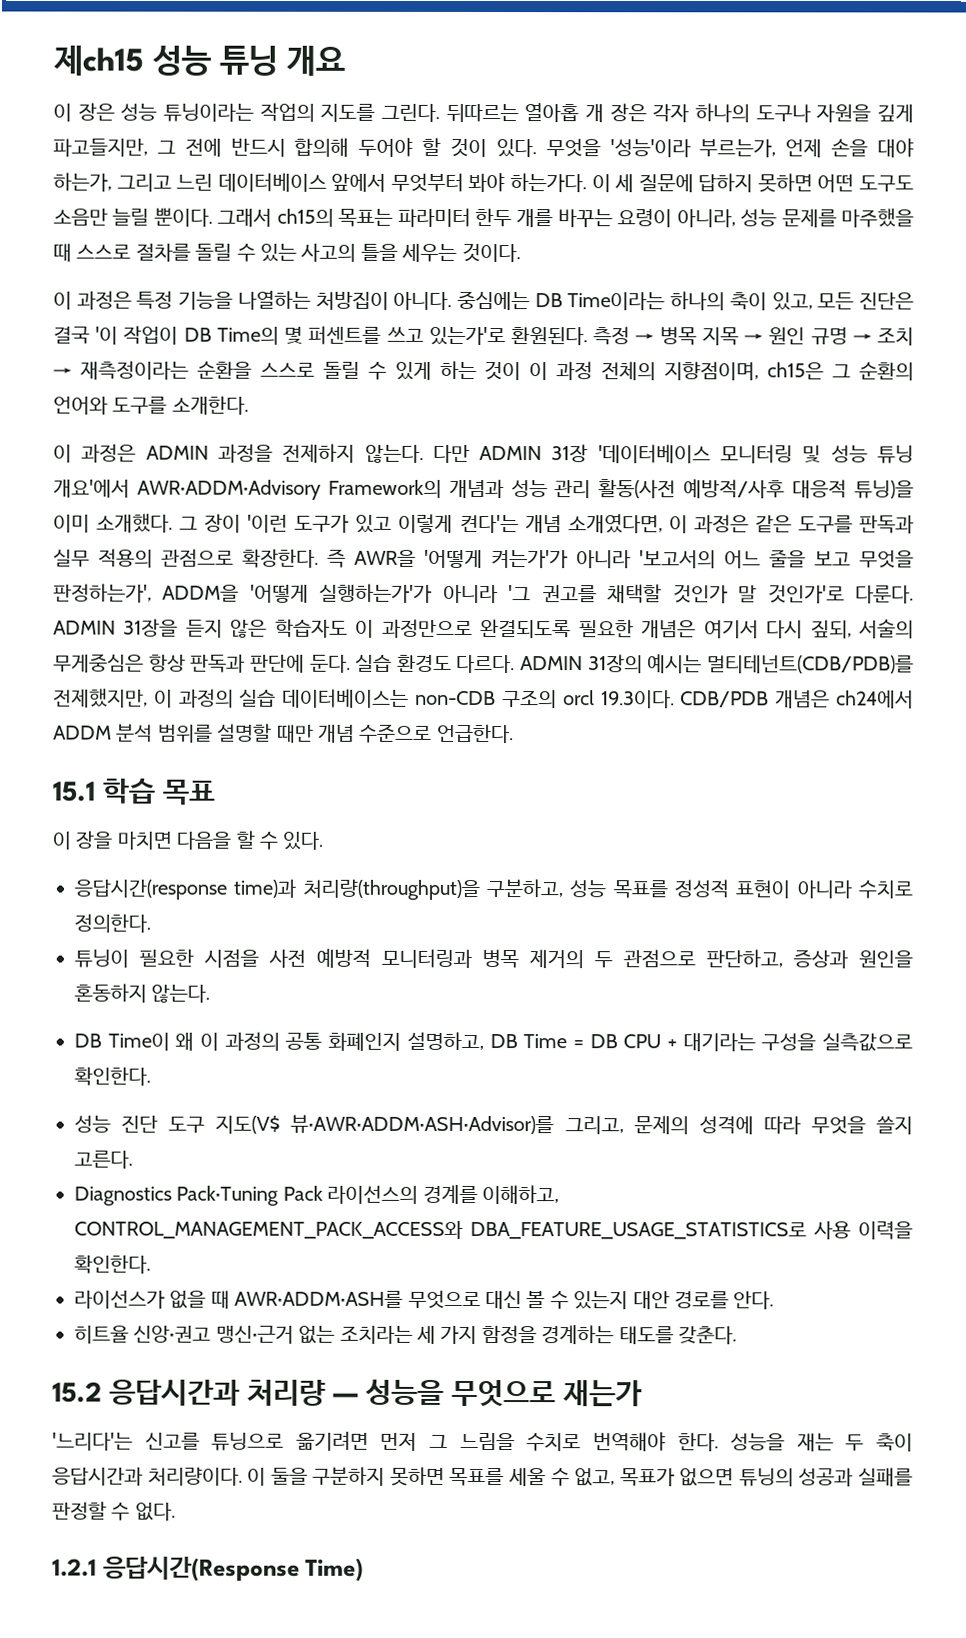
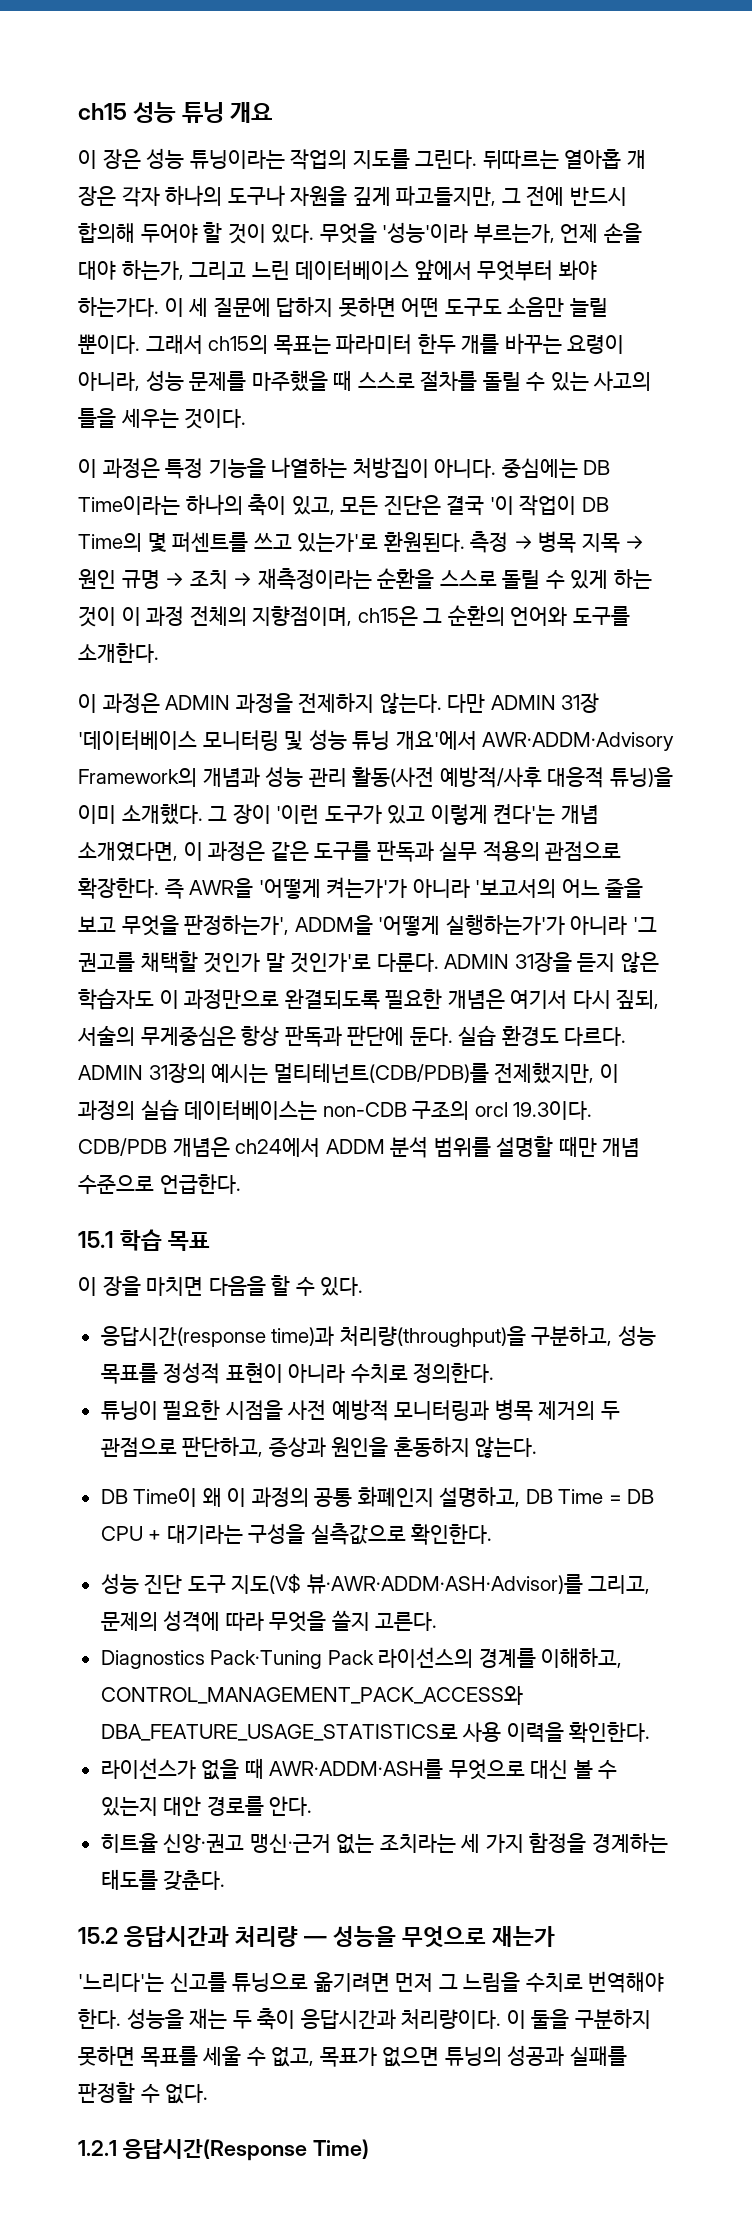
- 제ch15 성능 튜닝 개요
+ ch15 성능 튜닝 개요

